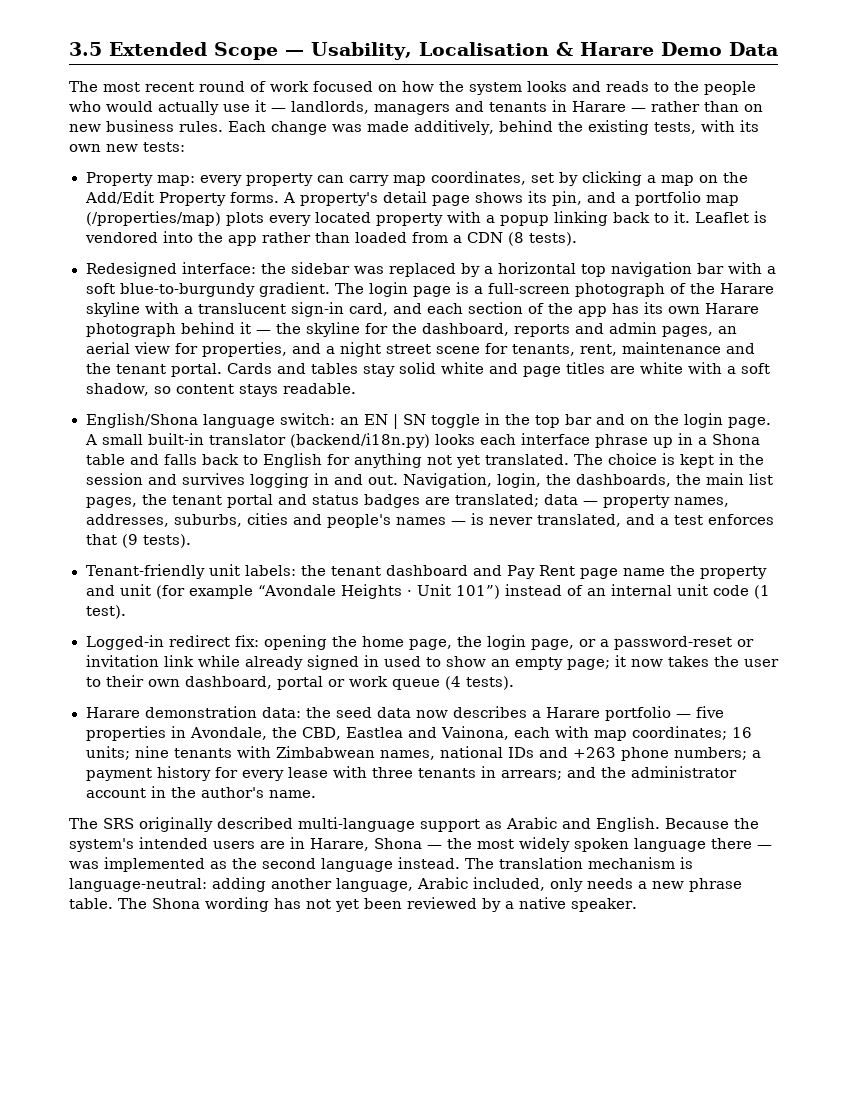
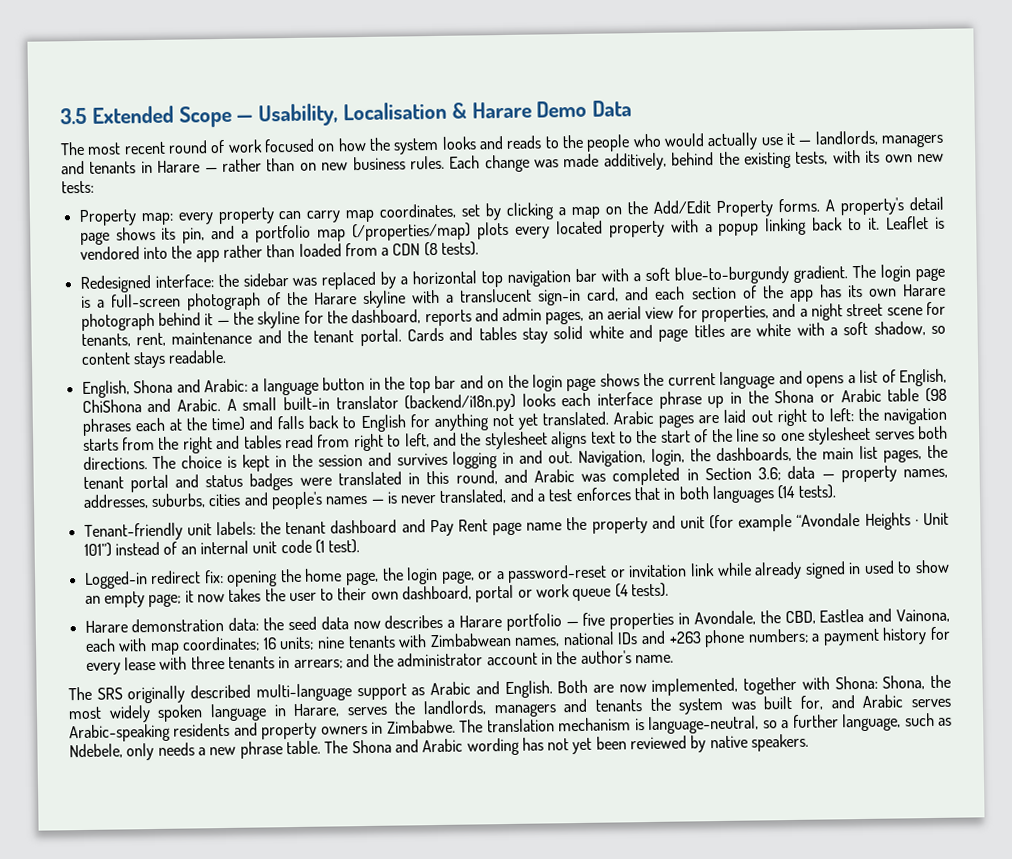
- English/Shona language switch: an EN | SN toggle in the top bar and on the login page.
+ English, Shona and Arabic: a language button in the top bar and on the login page shows the current language and opens a list of English, ChiShona and Arabic.
- A small built-in translator (backend/i18n.py) looks each interface phrase up in a Shona table and falls back to English for anything not yet translated.
+ A small built-in translator (backend/i18n.py) looks each interface phrase up in the Shona or Arabic table (98 phrases each at the time) and falls back to English for anything not yet translated.
+ Arabic pages are laid out right to left: the navigation starts from the right and tables read from right to left, and the stylesheet aligns text to the start of the line so one stylesheet serves both directions.
- Navigation, login, the dashboards, the main list pages, the tenant portal and status badges are translated; data — property names, addresses, suburbs, cities and people's names — is never translated, and a test enforces that (9 tests).
+ Navigation, login, the dashboards, the main list pages, the tenant portal and status badges were translated in this round, and Arabic was completed in Section 3.6; data — property names, addresses, suburbs, cities and people's names — is never translated, and a test enforces that in both languages (14 tests).
- Because the system's intended users are in Harare, Shona — the most widely spoken language there — was implemented as the second language instead. The translation mechanism is language-neutral: adding another language, Arabic included, only needs a new phrase table.
+ Both are now implemented, together with Shona: Shona, the most widely spoken language in Harare, serves the landlords, managers and tenants the system was built for, and Arabic serves Arabic-speaking residents and property owners in Zimbabwe. The translation mechanism is language-neutral, so a further language, such as Ndebele, only needs a new phrase table.
- The Shona wording has not yet been reviewed by a native speaker.
+ The Shona and Arabic wording has not yet been reviewed by native speakers.

